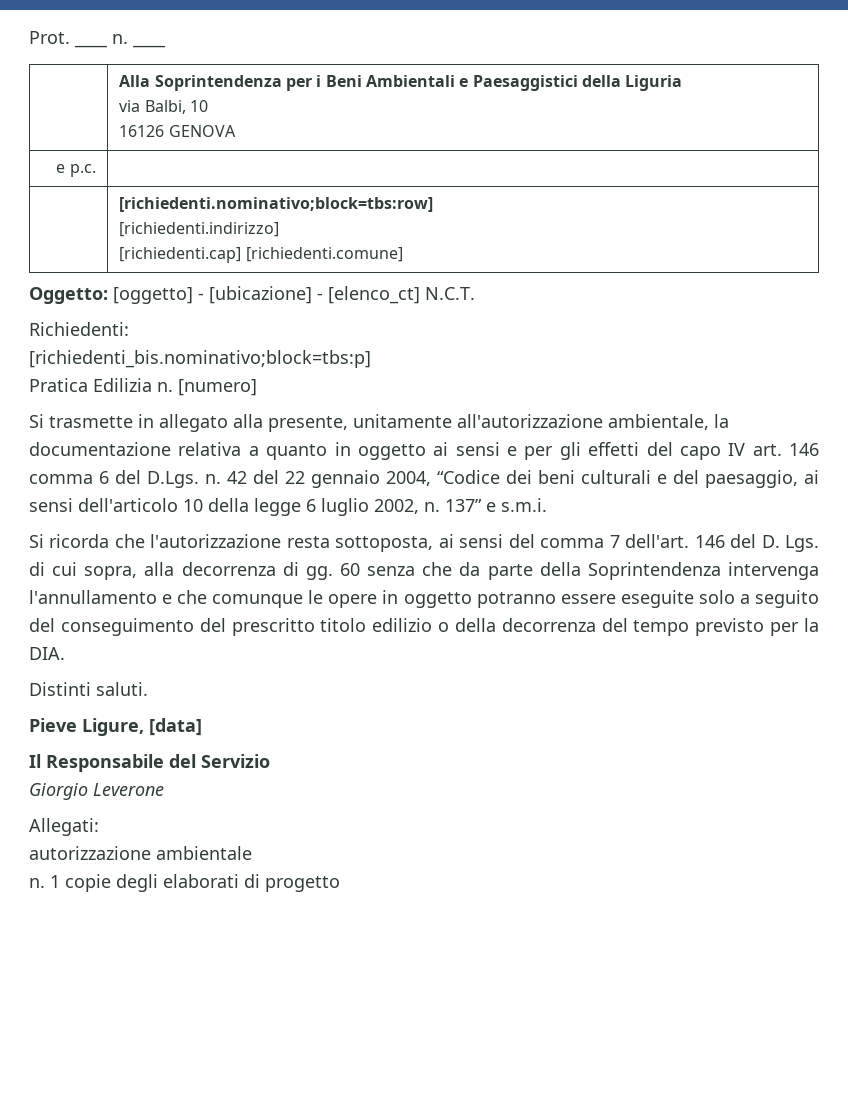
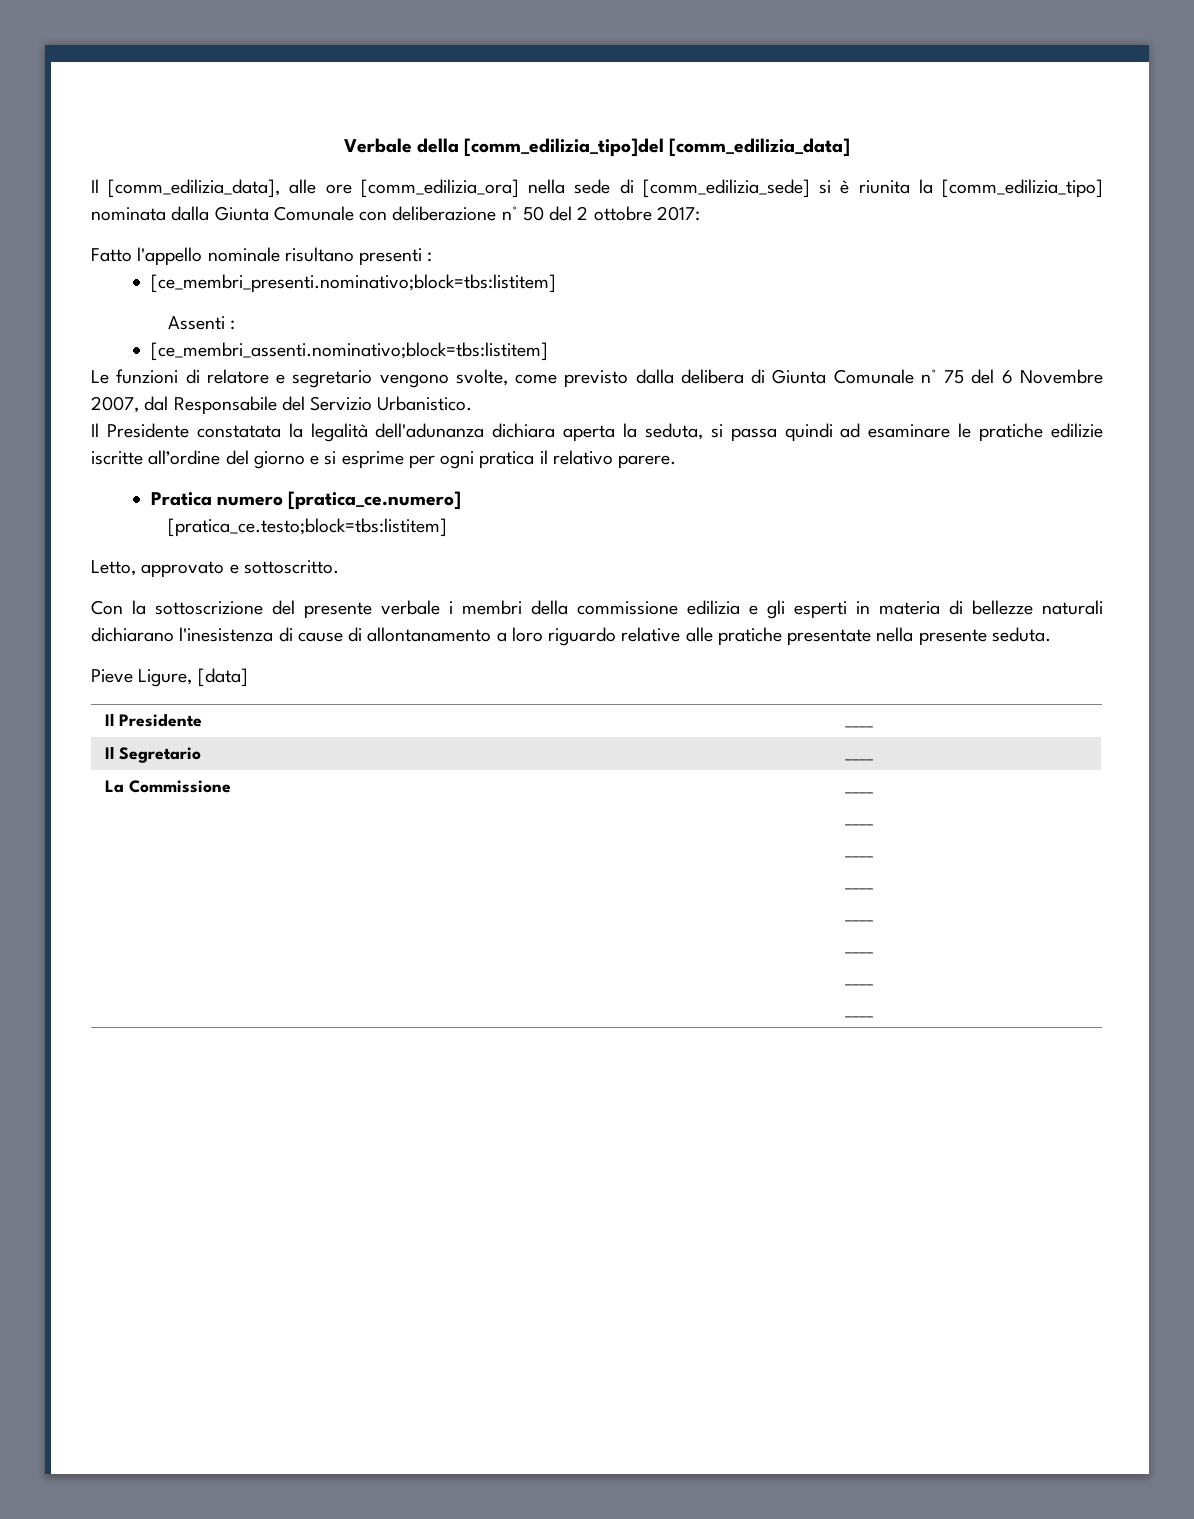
- Prot. ____ n. ____
- | Alla Soprintendenza per i Beni Ambientali e Paesaggistici della Liguria
- via Balbi, 10
- 16126 GENOVA
- e p.c. |
- | [richiedenti.nominativo;block=tbs:row]
- [richiedenti.indirizzo]
- [richiedenti.cap] [richiedenti.comune]
- Oggetto: [oggetto] - [ubicazione] - [elenco_ct] N.C.T.
- Richiedenti:
- [richiedenti_bis.nominativo;block=tbs:p]
- Pratica Edilizia n. [numero]
- Si trasmette in allegato alla presente, unitamente all'autorizzazione ambientale, la documentazione relativa a quanto in oggetto ai sensi e per gli effetti del capo IV art. 146 comma 6 del D.Lgs. n. 42 del 22 gennaio 2004, “Codice dei beni culturali e del paesaggio, ai sensi dell'articolo 10 della legge 6 luglio 2002, n. 137” e s.m.i.
- Si ricorda che l'autorizzazione resta sottoposta, ai sensi del comma 7 dell'art. 146 del D. Lgs. di cui sopra, alla decorrenza di gg. 60 senza che da parte della Soprintendenza intervenga l'annullamento e che comunque le opere in oggetto potranno essere eseguite solo a seguito del conseguimento del prescritto titolo edilizio o della decorrenza del tempo previsto per la DIA.
- Distinti saluti.
+ Verbale della [comm_edilizia_tipo]del [comm_edilizia_data]
+ Il [comm_edilizia_data], alle ore [comm_edilizia_ora] nella sede di [comm_edilizia_sede] si è riunita la [comm_edilizia_tipo] nominata dalla Giunta Comunale con deliberazione n° 50 del 2 ottobre 2017:
+ Fatto l'appello nominale risultano presenti :
+ [ce_membri_presenti.nominativo;block=tbs:listitem]
+ Assenti :
+ [ce_membri_assenti.nominativo;block=tbs:listitem]
+ Le funzioni di relatore e segretario vengono svolte, come previsto dalla delibera di Giunta Comunale n° 75 del 6 Novembre 2007, dal Responsabile del Servizio Urbanistico.
+ Il Presidente constatata la legalità dell'adunanza dichiara aperta la seduta, si passa quindi ad esaminare le pratiche edilizie iscritte all’ordine del giorno e si esprime per ogni pratica il relativo parere.
+ Pratica numero [pratica_ce.numero]
+ [pratica_ce.testo;block=tbs:listitem]
+ Letto, approvato e sottoscritto.
+ Con la sottoscrizione del presente verbale i membri della commissione edilizia e gli esperti in materia di bellezze naturali dichiarano l'inesistenza di cause di allontanamento a loro riguardo relative alle pratiche presentate nella presente seduta.
  Pieve Ligure, [data]
- Il Responsabile del Servizio
- Giorgio Leverone
- Allegati:
- autorizzazione ambientale
- n. 1 copie degli elaborati di progetto
+ Il Presidente | ____
+ Il Segretario | ____
+ La Commissione | ____
+ ____
+ ____
+ ____
+ ____
+ ____
+ ____
+ ____

